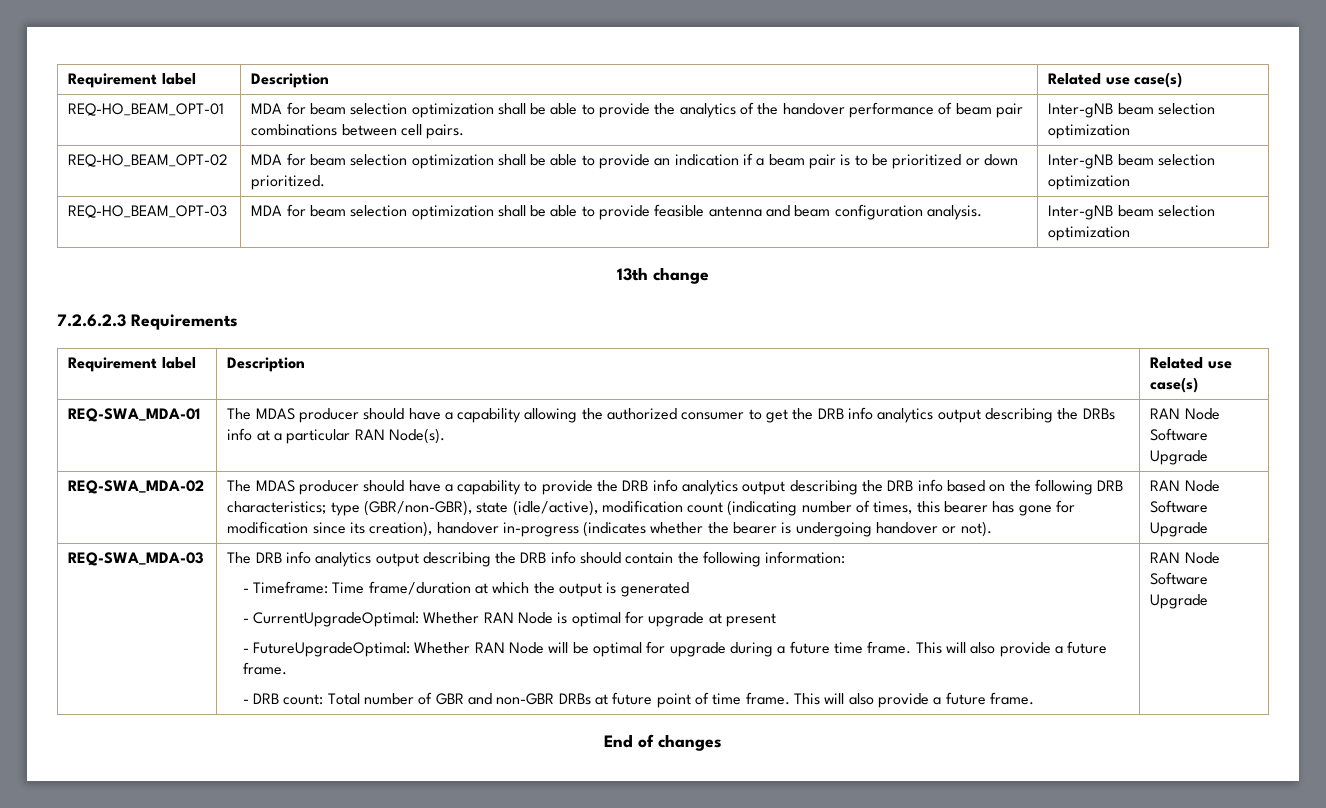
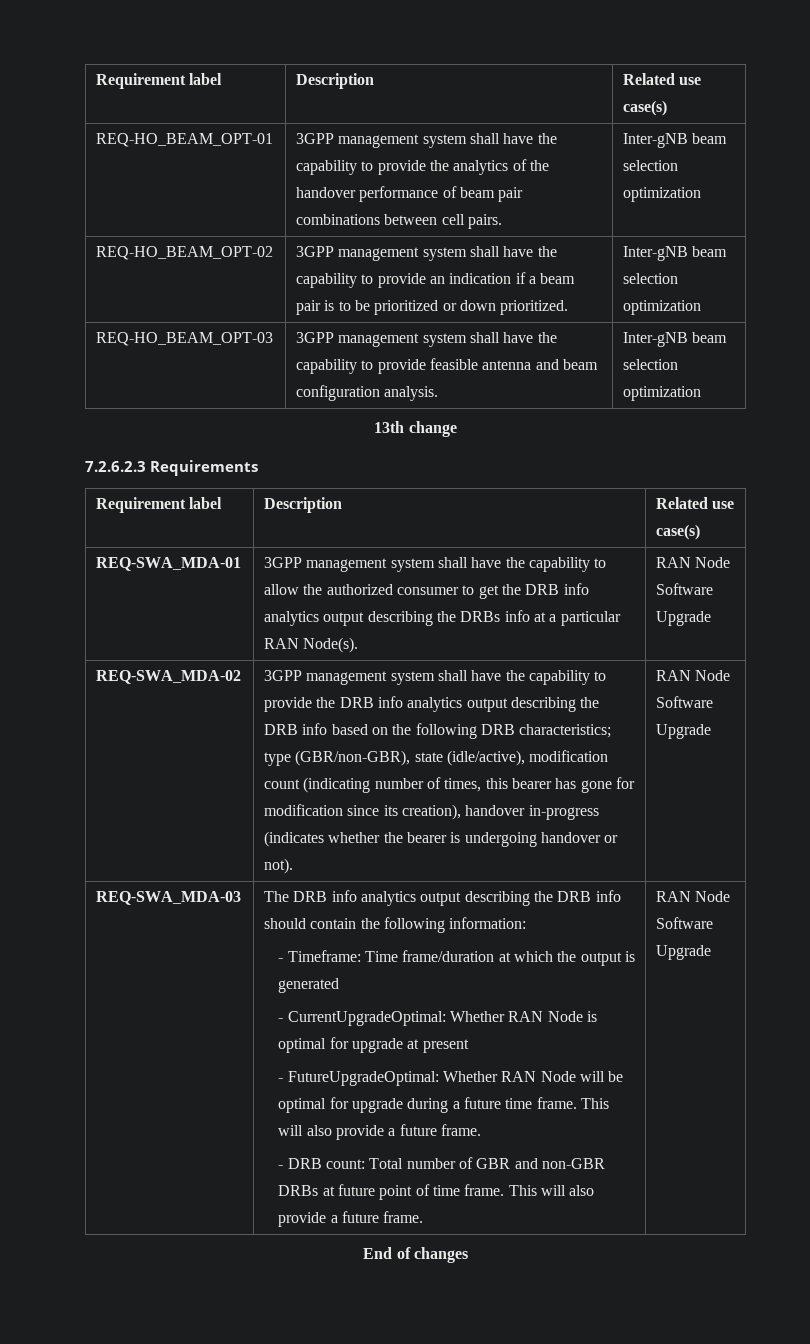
- REQ-HO_BEAM_OPT-01 | MDA for beam selection optimization shall be able to provide the analytics of the handover performance of beam pair combinations between cell pairs. | Inter-gNB beam selection optimization
+ REQ-HO_BEAM_OPT-01 | 3GPP management system shall have the capability to provide the analytics of the handover performance of beam pair combinations between cell pairs. | Inter-gNB beam selection optimization
- REQ-HO_BEAM_OPT-02 | MDA for beam selection optimization shall be able to provide an indication if a beam pair is to be prioritized or down prioritized. | Inter-gNB beam selection optimization
+ REQ-HO_BEAM_OPT-02 | 3GPP management system shall have the capability to provide an indication if a beam pair is to be prioritized or down prioritized. | Inter-gNB beam selection optimization
- REQ-HO_BEAM_OPT-03 | MDA for beam selection optimization shall be able to provide feasible antenna and beam configuration analysis. | Inter-gNB beam selection optimization
+ REQ-HO_BEAM_OPT-03 | 3GPP management system shall have the capability to provide feasible antenna and beam configuration analysis. | Inter-gNB beam selection optimization
- REQ-SWA_MDA-01 | The MDAS producer should have a capability allowing the authorized consumer to get the DRB info analytics output describing the DRBs info at a particular RAN Node(s). | RAN Node Software Upgrade
+ REQ-SWA_MDA-01 | 3GPP management system shall have the capability to allow the authorized consumer to get the DRB info analytics output describing the DRBs info at a particular RAN Node(s). | RAN Node Software Upgrade
- The MDAS producer should have a capability to provide the DRB info analytics output describing the DRB info based on the following DRB characteristics; type (GBR/non-GBR), state (idle/active), modification count (indicating number of times, this bearer has gone for modification since its creation), handover in-progress (indicates whether the bearer is undergoing handover or not).
+ 3GPP management system shall have the capability to provide the DRB info analytics output describing the DRB info based on the following DRB characteristics; type (GBR/non-GBR), state (idle/active), modification count (indicating number of times, this bearer has gone for modification since its creation), handover in-progress (indicates whether the bearer is undergoing handover or not).

